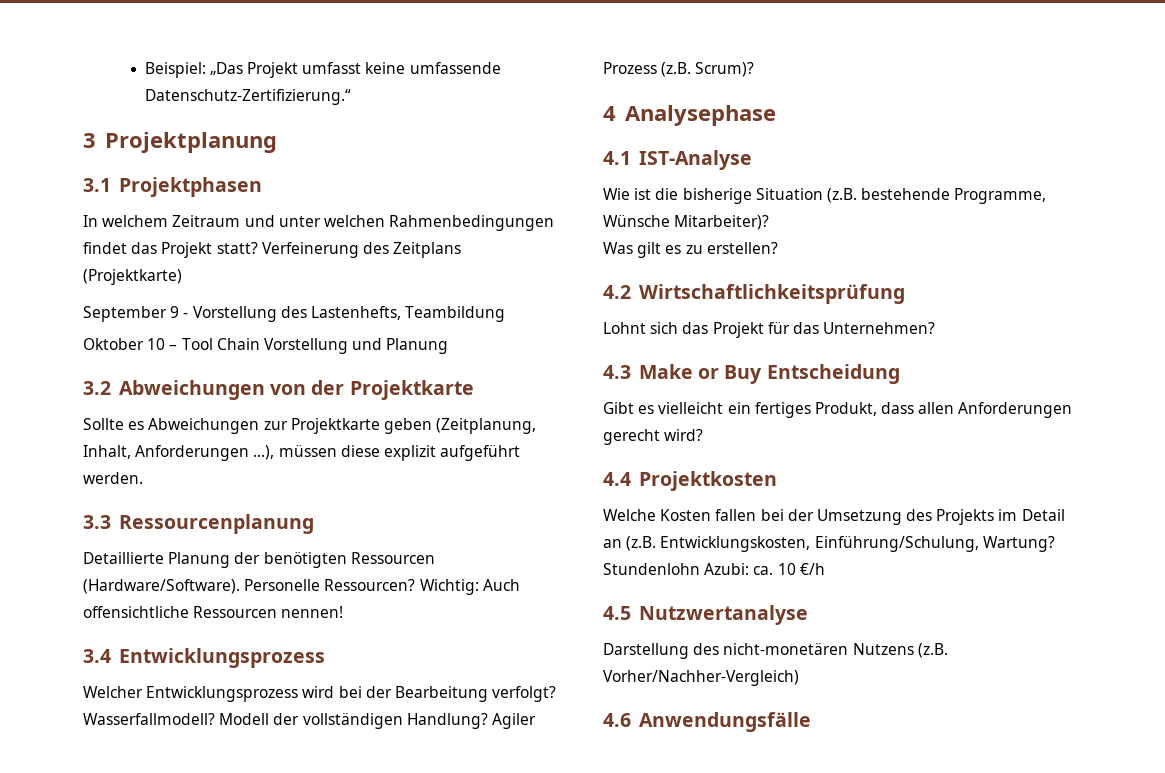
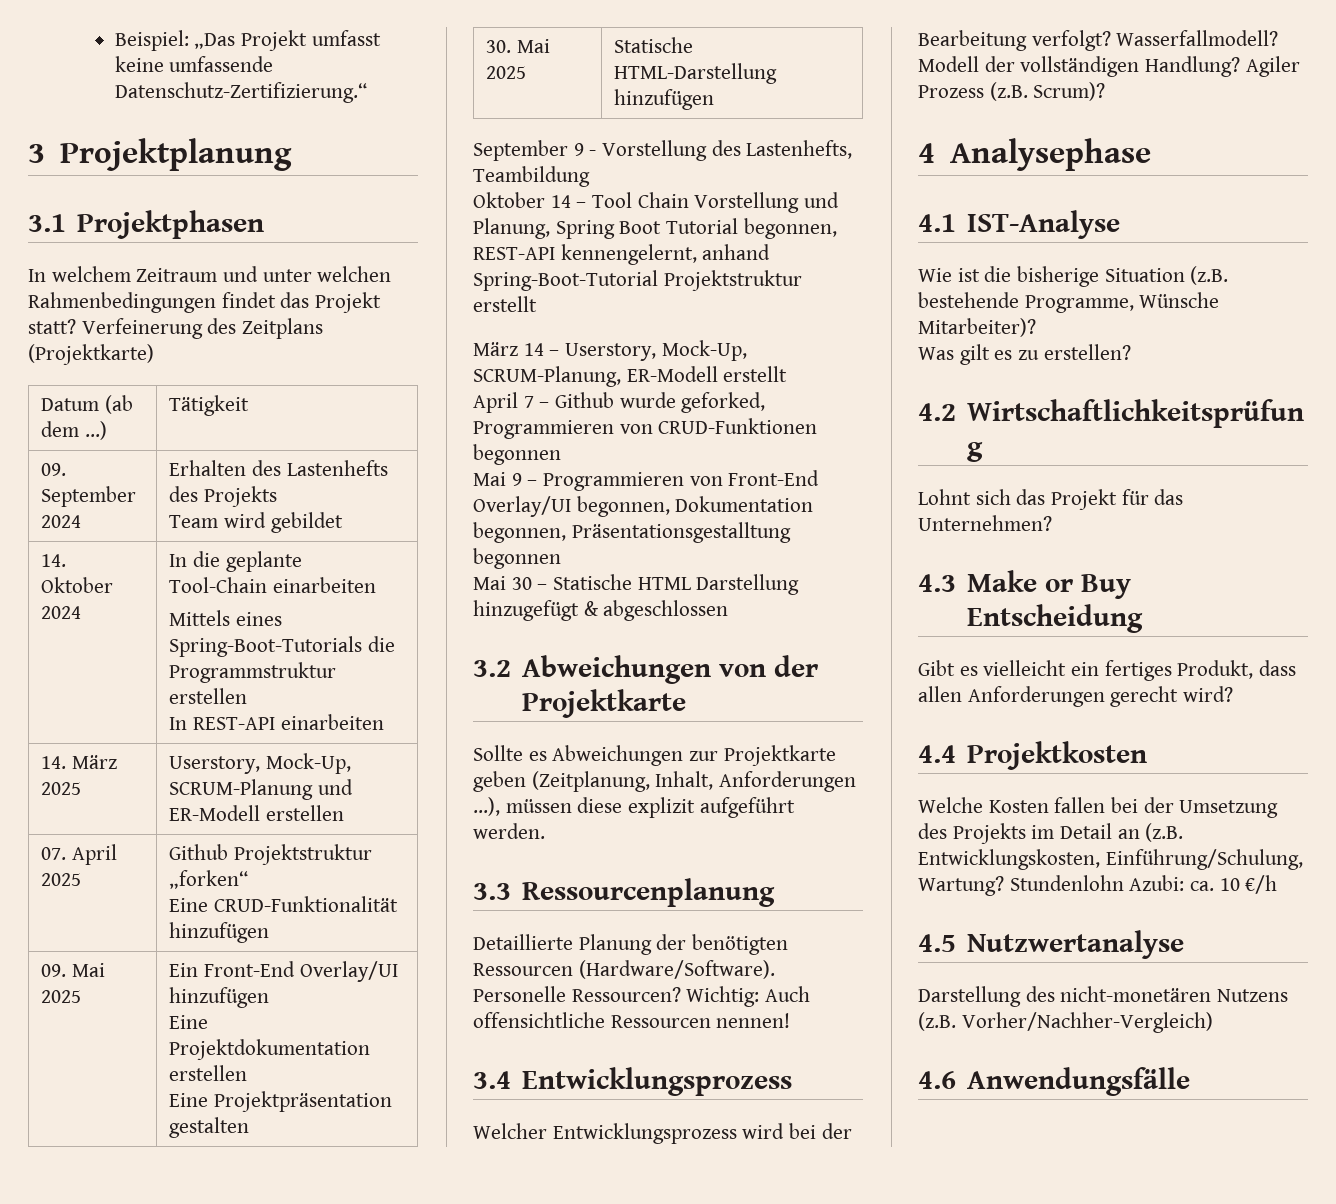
+ Datum (ab dem …) | Tätigkeit
+ 09. September 2024 | Erhalten des Lastenhefts des Projekts
+ Team wird gebildet
+ 14. Oktober 2024 | In die geplante Tool-Chain einarbeiten
+ Mittels eines Spring-Boot-Tutorials die Programmstruktur erstellen
+ In REST-API einarbeiten
+ 14. März 2025 | Userstory, Mock-Up, SCRUM-Planung und ER-Modell erstellen
+ 07. April 2025 | Github Projektstruktur „forken“
+ Eine CRUD-Funktionalität hinzufügen
+ 09. Mai 2025 | Ein Front-End Overlay/UI hinzufügen
+ Eine Projektdokumentation erstellen
+ Eine Projektpräsentation gestalten
+ 30. Mai 2025 | Statische HTML-Darstellung hinzufügen
- Oktober 10 – Tool Chain Vorstellung und Planung
+ Oktober 14 – Tool Chain Vorstellung und Planung, Spring Boot Tutorial begonnen, REST-API kennengelernt, anhand Spring-Boot-Tutorial Projektstruktur erstellt
+ März 14 – Userstory, Mock-Up, SCRUM-Planung, ER-Modell erstellt
+ April 7 – Github wurde geforked, Programmieren von CRUD-Funktionen begonnen
+ Mai 9 – Programmieren von Front-End Overlay/UI begonnen, Dokumentation begonnen, Präsentationsgestalltung begonnen
+ Mai 30 – Statische HTML Darstellung hinzugefügt & abgeschlossen

